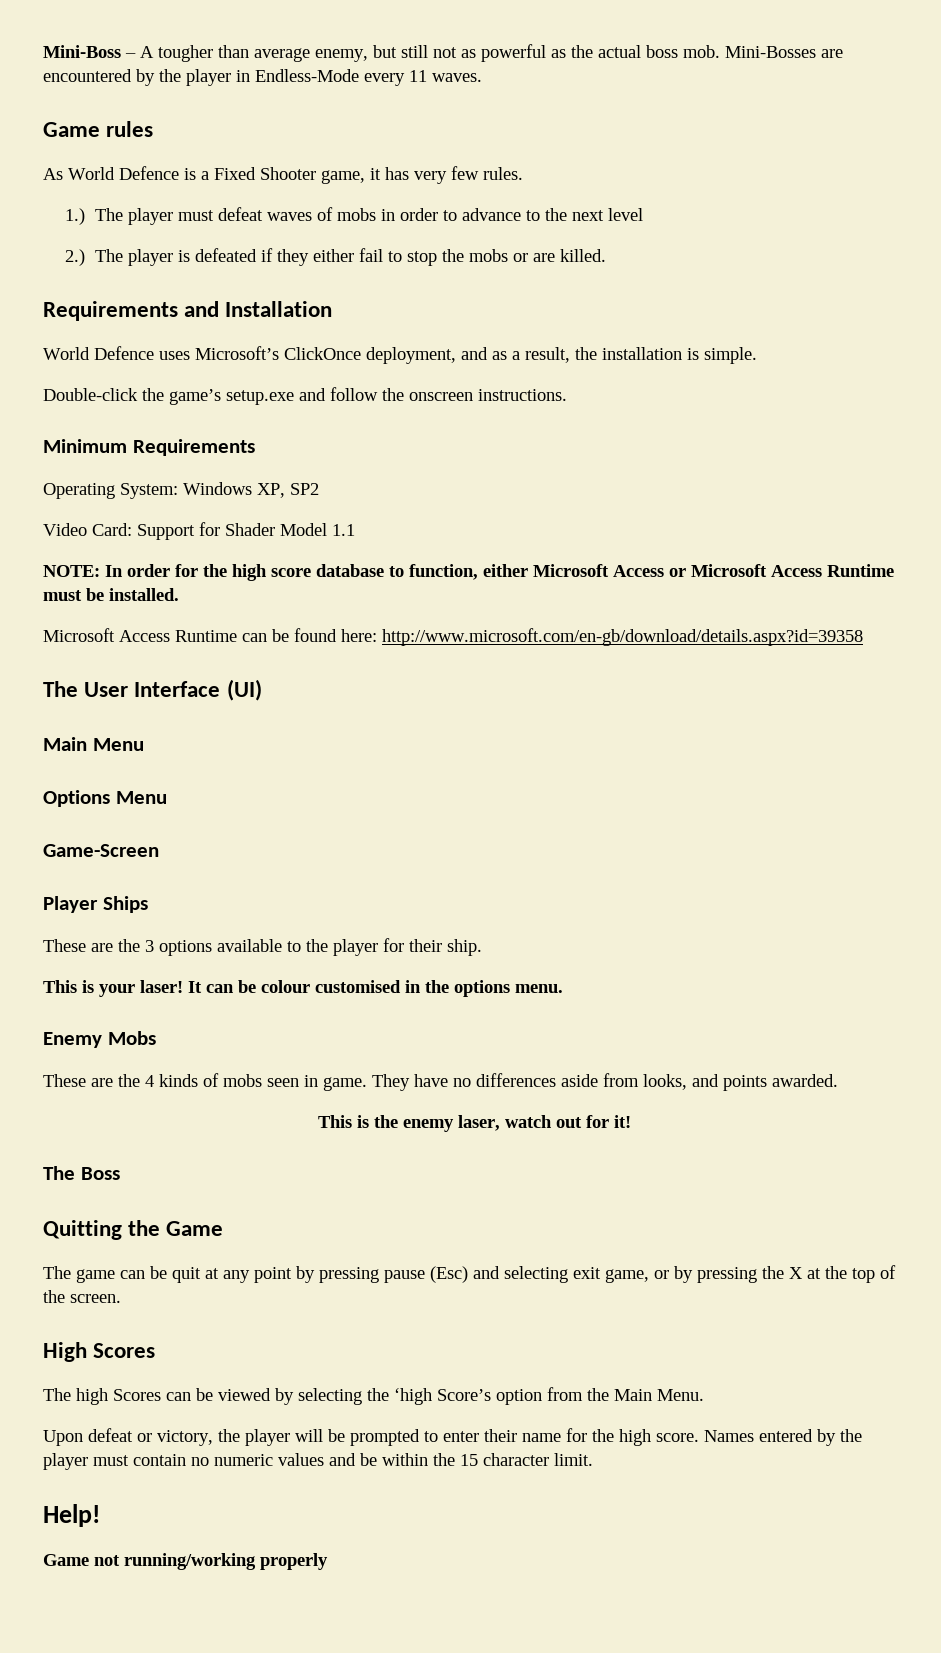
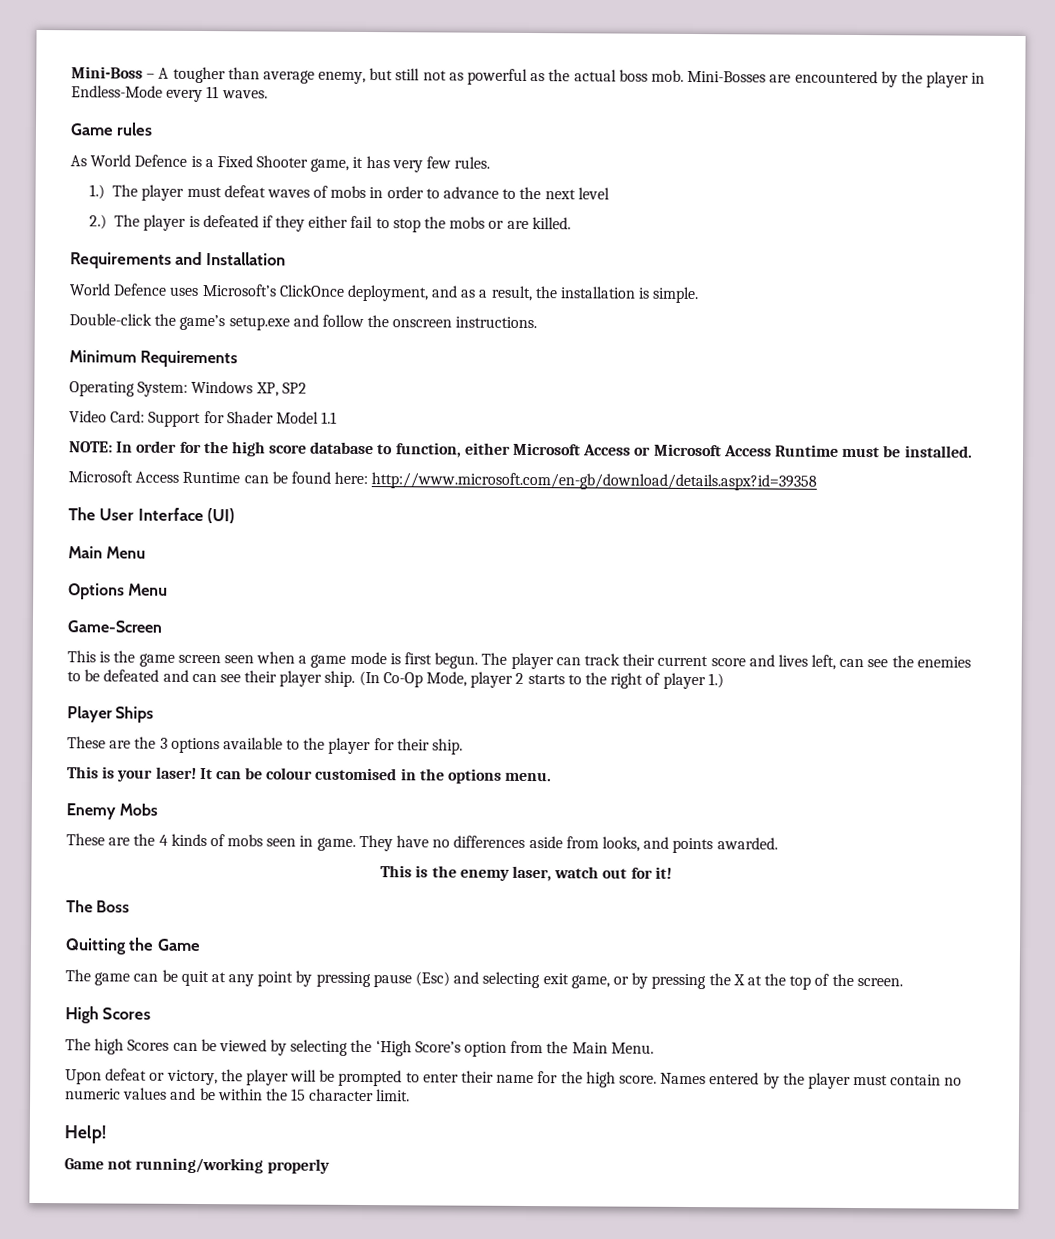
+ This is the game screen seen when a game mode is first begun. The player can track their current score and lives left, can see the enemies to be defeated and can see their player ship. (In Co-Op Mode, player 2 starts to the right of player 1.)
- The high Scores can be viewed by selecting the ‘high Score’s option from the Main Menu.
+ The high Scores can be viewed by selecting the ‘High Score’s option from the Main Menu.

